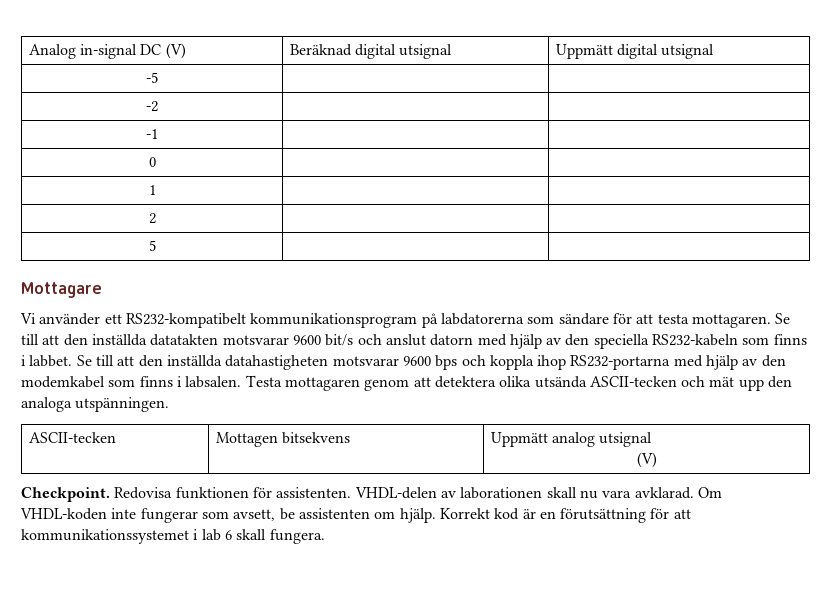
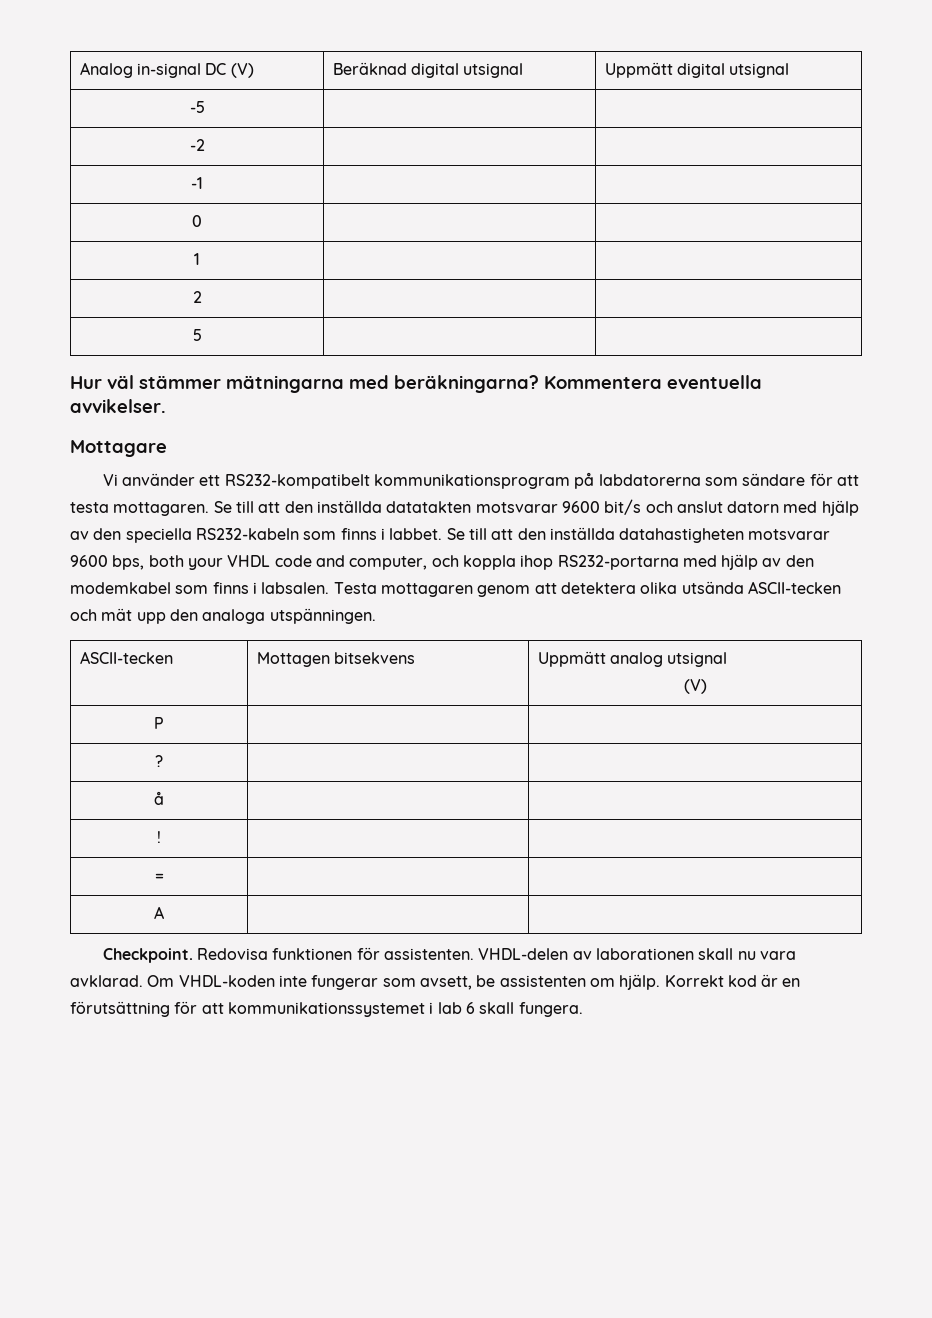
+ Hur väl stämmer mätningarna med beräkningarna? Kommentera eventuella avvikelser.
- Se till att den inställda datahastigheten motsvarar 9600 bps och koppla ihop RS232-portarna med hjälp av den modemkabel som finns i labsalen.
+ Se till att den inställda datahastigheten motsvarar 9600 bps, both your VHDL code and computer, och koppla ihop RS232-portarna med hjälp av den modemkabel som finns i labsalen.
+ P | |
+ ? | |
+ å | |
+ ! | |
+ = | |
+ A | |

